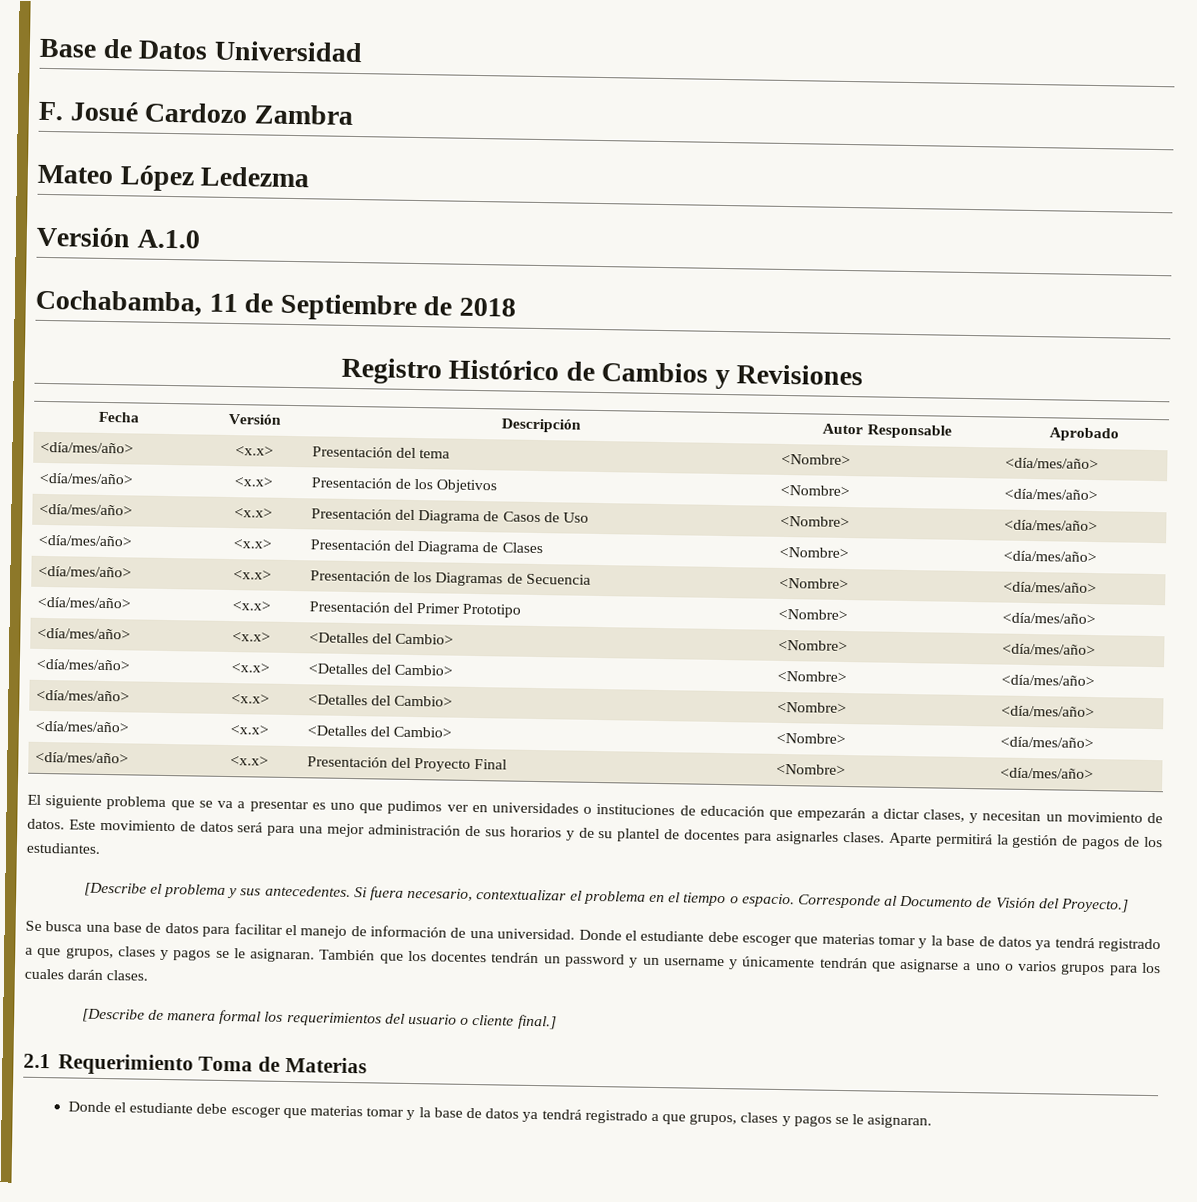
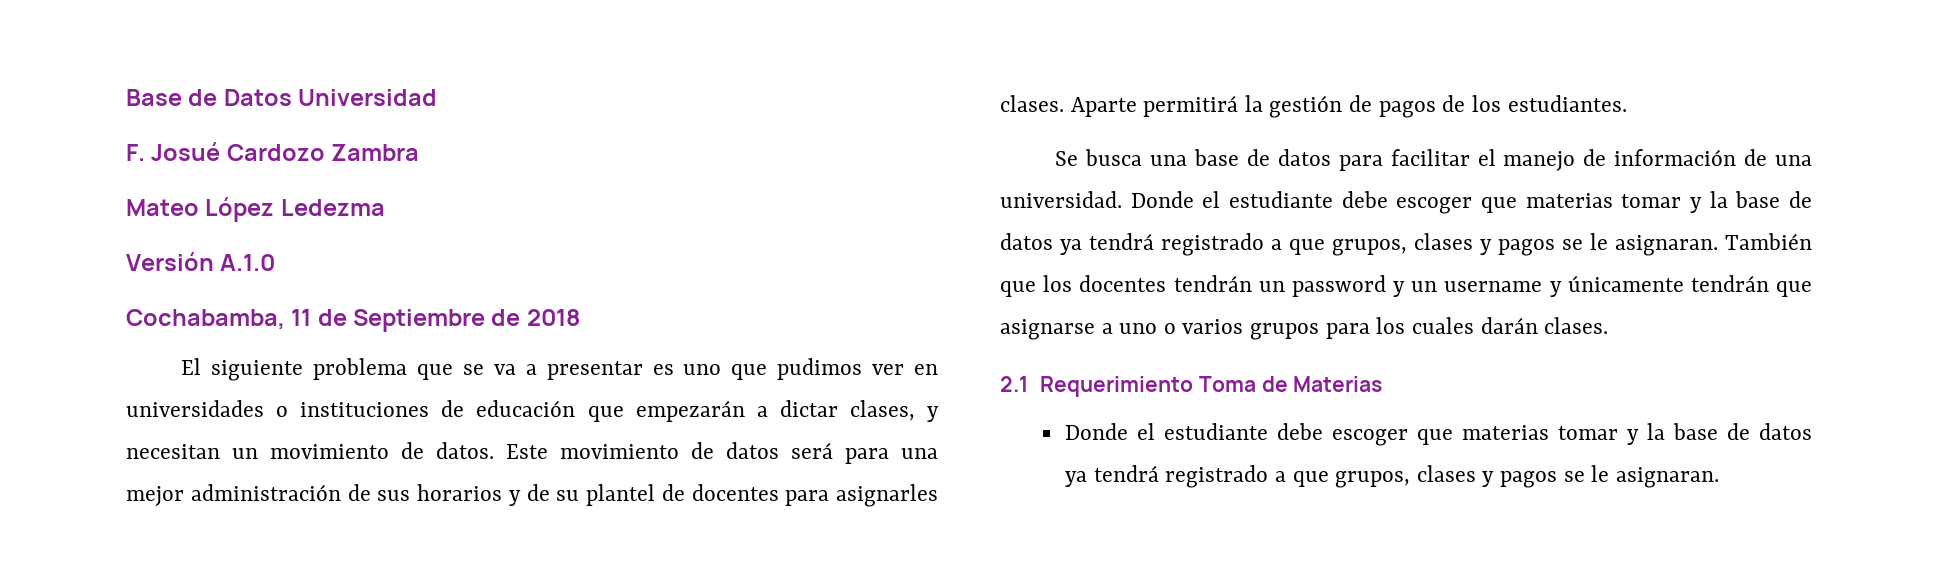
- Registro Histórico de Cambios y Revisiones
- Fecha | Versión | Descripción | Autor Responsable | Aprobado
- <día/mes/año> | <x.x> | Presentación del tema | <Nombre> | <día/mes/año>
- <día/mes/año> | <x.x> | Presentación de los Objetivos | <Nombre> | <día/mes/año>
- <día/mes/año> | <x.x> | Presentación del Diagrama de Casos de Uso | <Nombre> | <día/mes/año>
- <día/mes/año> | <x.x> | Presentación del Diagrama de Clases | <Nombre> | <día/mes/año>
- <día/mes/año> | <x.x> | Presentación de los Diagramas de Secuencia | <Nombre> | <día/mes/año>
- <día/mes/año> | <x.x> | Presentación del Primer Prototipo | <Nombre> | <día/mes/año>
- <día/mes/año> | <x.x> | <Detalles del Cambio> | <Nombre> | <día/mes/año>
- <día/mes/año> | <x.x> | <Detalles del Cambio> | <Nombre> | <día/mes/año>
- <día/mes/año> | <x.x> | <Detalles del Cambio> | <Nombre> | <día/mes/año>
- <día/mes/año> | <x.x> | <Detalles del Cambio> | <Nombre> | <día/mes/año>
- <día/mes/año> | <x.x> | Presentación del Proyecto Final | <Nombre> | <día/mes/año>
- [Describe el problema y sus antecedentes. Si fuera necesario, contextualizar el problema en el tiempo o espacio. Corresponde al Documento de Visión del Proyecto.]
- [Describe de manera formal los requerimientos del usuario o cliente final.]

